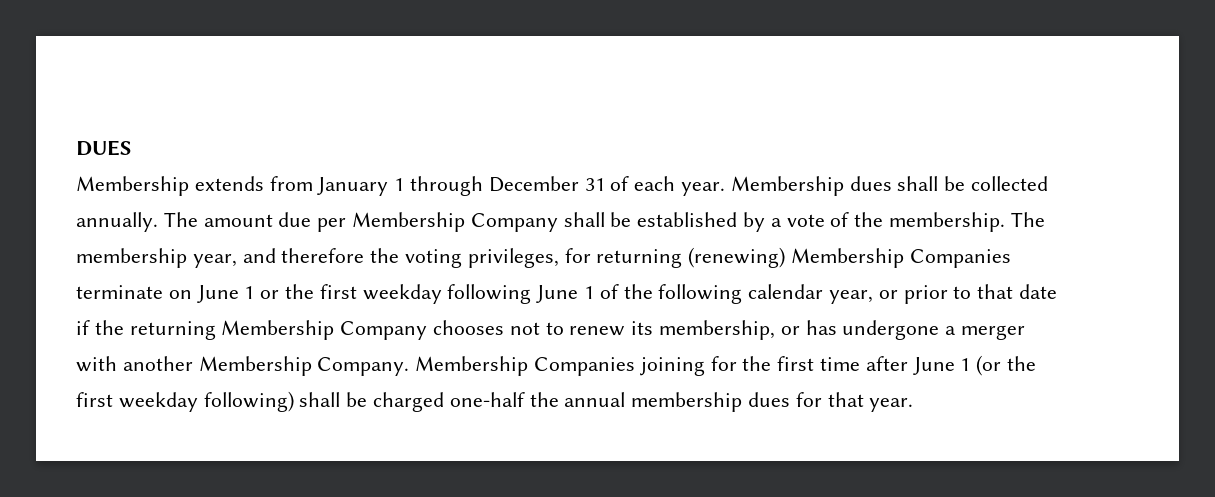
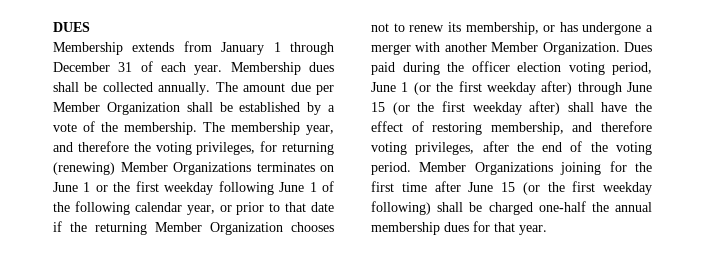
- The amount due per Membership Company shall be established by a vote of the membership.
+ The amount due per Member Organization shall be established by a vote of the membership.
- The membership year, and therefore the voting privileges, for returning (renewing) Membership Companies terminate on June 1 or the first weekday following June 1 of the following calendar year, or prior to that date if the returning Membership Company chooses not to renew its membership, or has undergone a merger with another Membership Company. Membership Companies joining for the first time after June 1 (or the first weekday following) shall be charged one-half the annual membership dues for that year.
+ The membership year, and therefore the voting privileges, for returning (renewing) Member Organizations terminates on June 1 or the first weekday following June 1 of the following calendar year, or prior to that date if the returning Member Organization chooses not to renew its membership, or has undergone a merger with another Member Organization. Dues paid during the officer election voting period, June 1 (or the first weekday after) through June 15 (or the first weekday after) shall have the effect of restoring membership, and therefore voting privileges, after the end of the voting period. Member Organizations joining for the first time after June 15 (or the first weekday following) shall be charged one-half the annual membership dues for that year.

